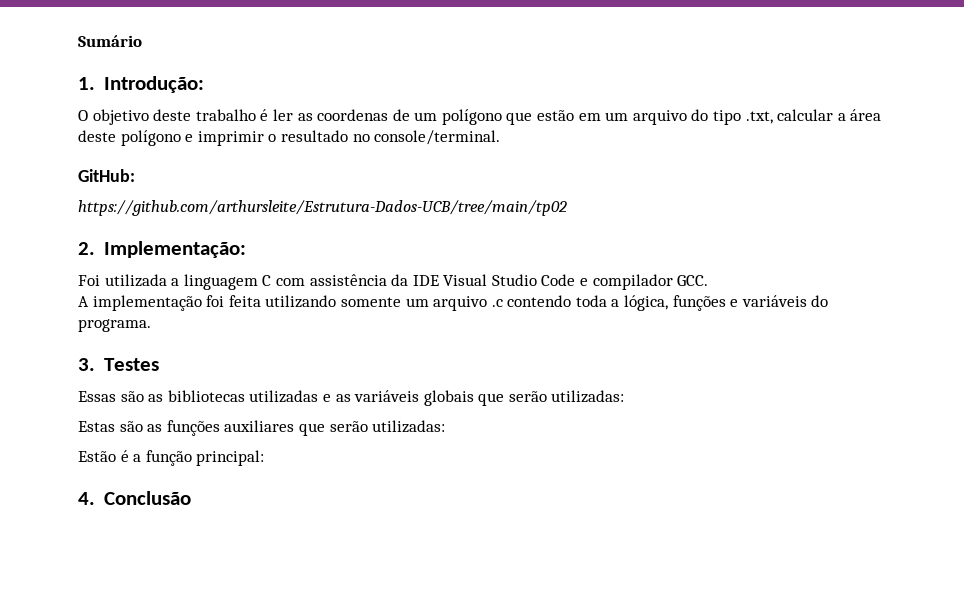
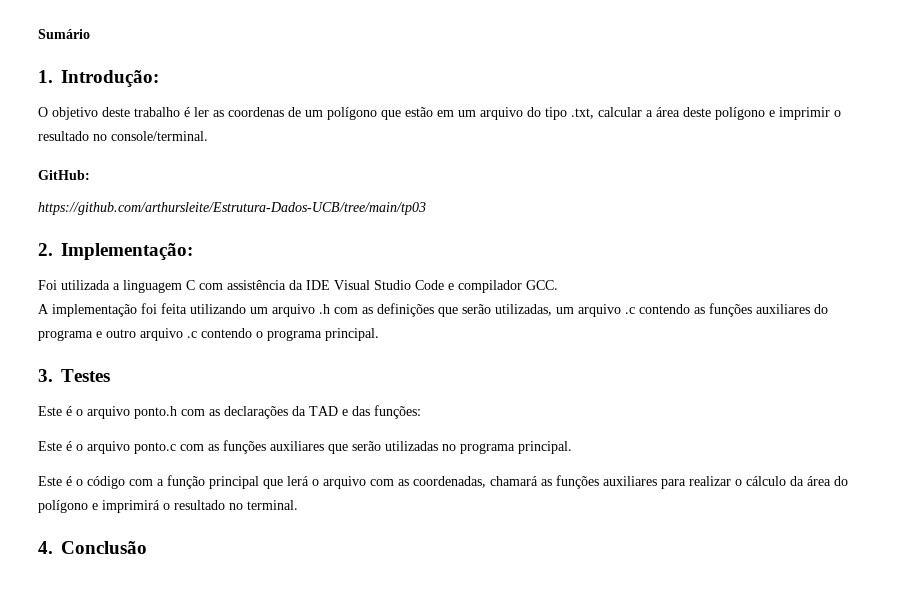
- https://github.com/arthursleite/Estrutura-Dados-UCB/tree/main/tp02
+ https://github.com/arthursleite/Estrutura-Dados-UCB/tree/main/tp03
- A implementação foi feita utilizando somente um arquivo .c contendo toda a lógica, funções e variáveis do programa.
+ A implementação foi feita utilizando um arquivo .h com as definições que serão utilizadas, um arquivo .c contendo as funções auxiliares do programa e outro arquivo .c contendo o programa principal.
  3. Testes
- Essas são as bibliotecas utilizadas e as variáveis globais que serão utilizadas:
- Estas são as funções auxiliares que serão utilizadas:
- Estão é a função principal:
+ Este é o arquivo ponto.h com as declarações da TAD e das funções:
+ Este é o arquivo ponto.c com as funções auxiliares que serão utilizadas no programa principal.
+ Este é o código com a função principal que lerá o arquivo com as coordenadas, chamará as funções auxiliares para realizar o cálculo da área do polígono e imprimirá o resultado no terminal.

